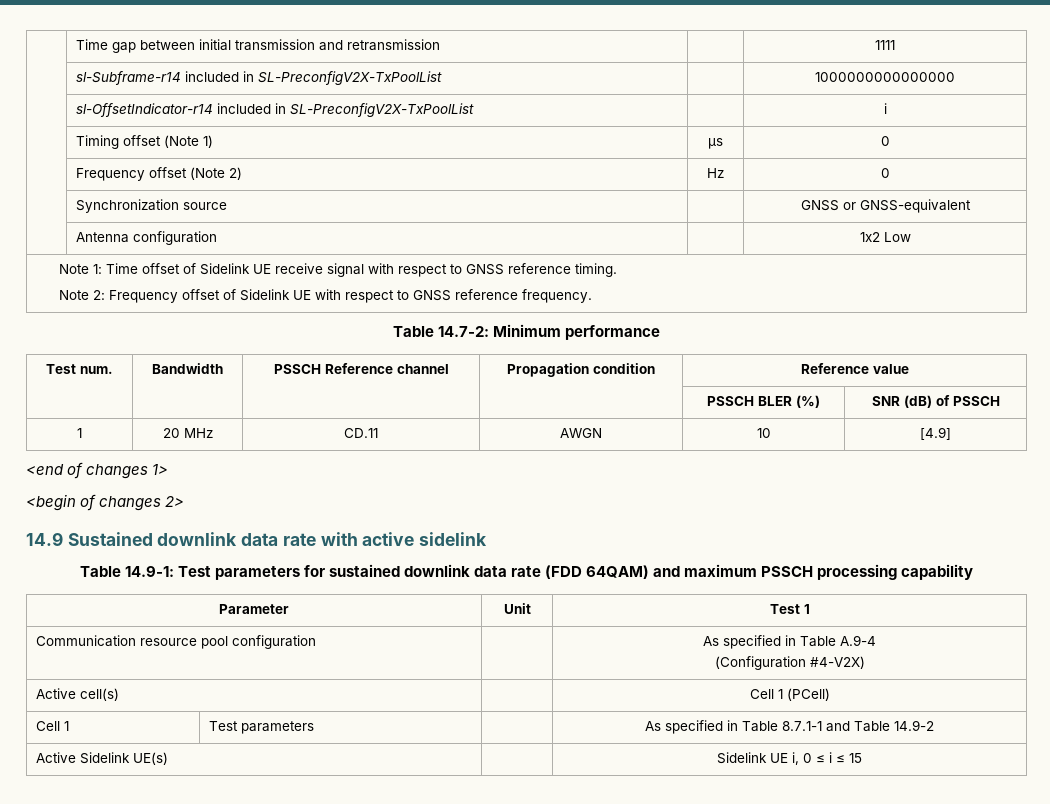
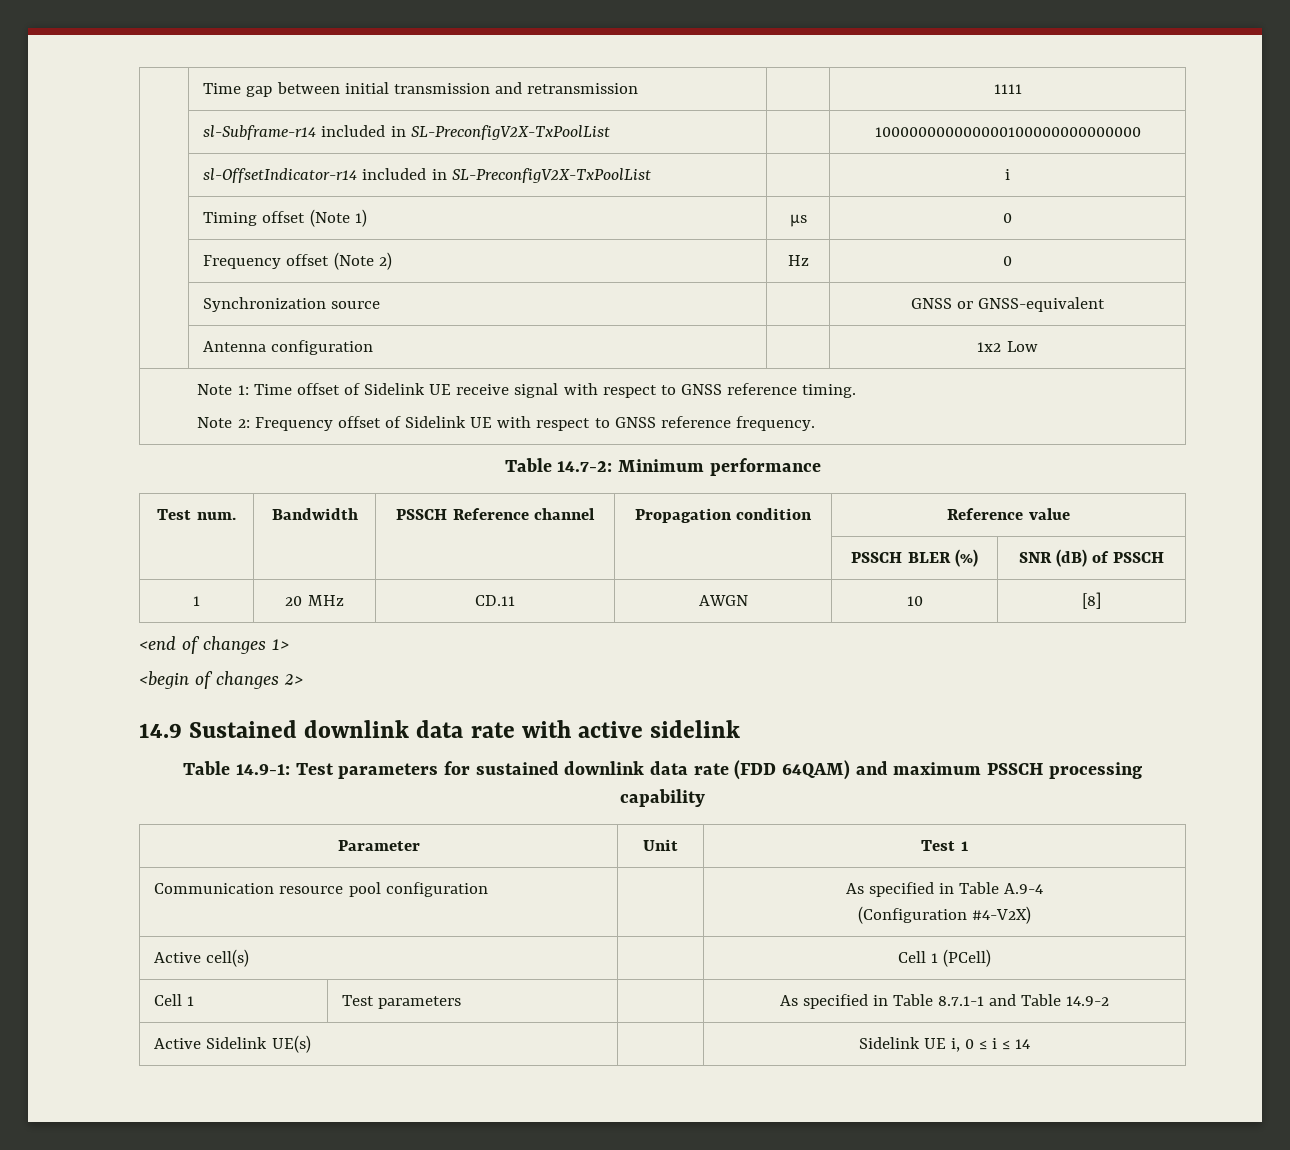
- | sl-Subframe-r14 included in SL-PreconfigV2X-TxPoolList | | 1000000000000000
+ | sl-Subframe-r14 included in SL-PreconfigV2X-TxPoolList | | 100000000000000100000000000000
- 1 | 20 MHz | CD.11 | AWGN | 10 | [4.9]
+ 1 | 20 MHz | CD.11 | AWGN | 10 | [8]
- Active Sidelink UE(s) | | Sidelink UE i, 0 ≤ i ≤ 15
+ Active Sidelink UE(s) | | Sidelink UE i, 0 ≤ i ≤ 14

